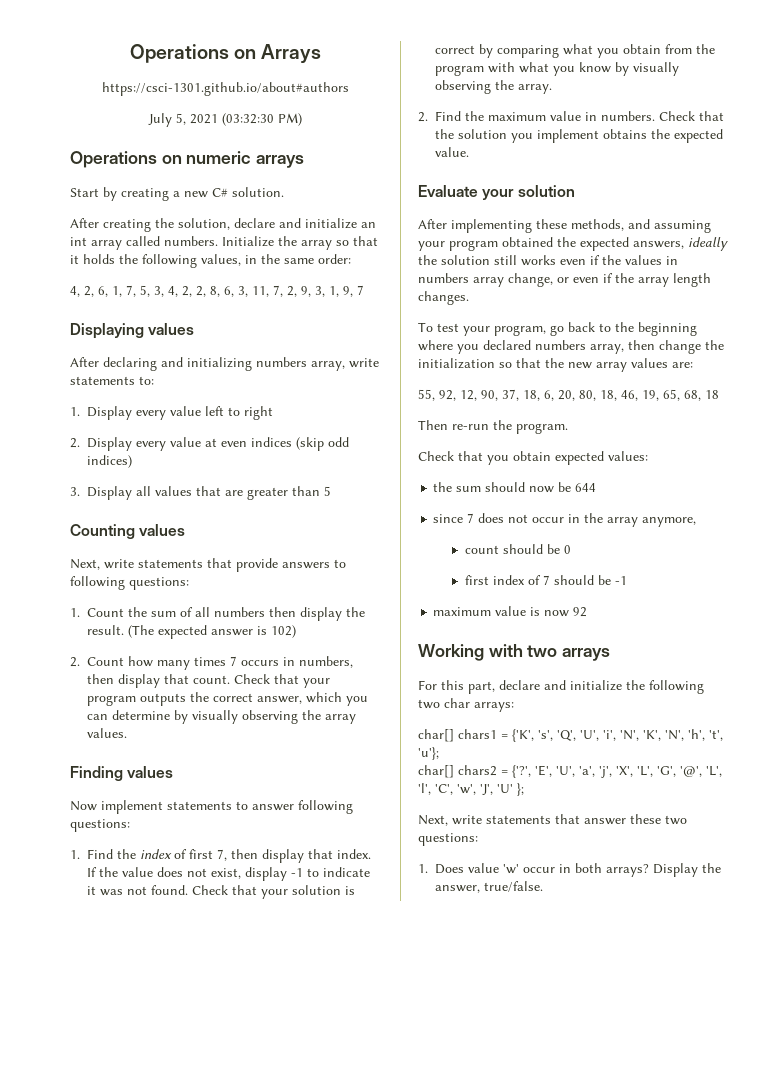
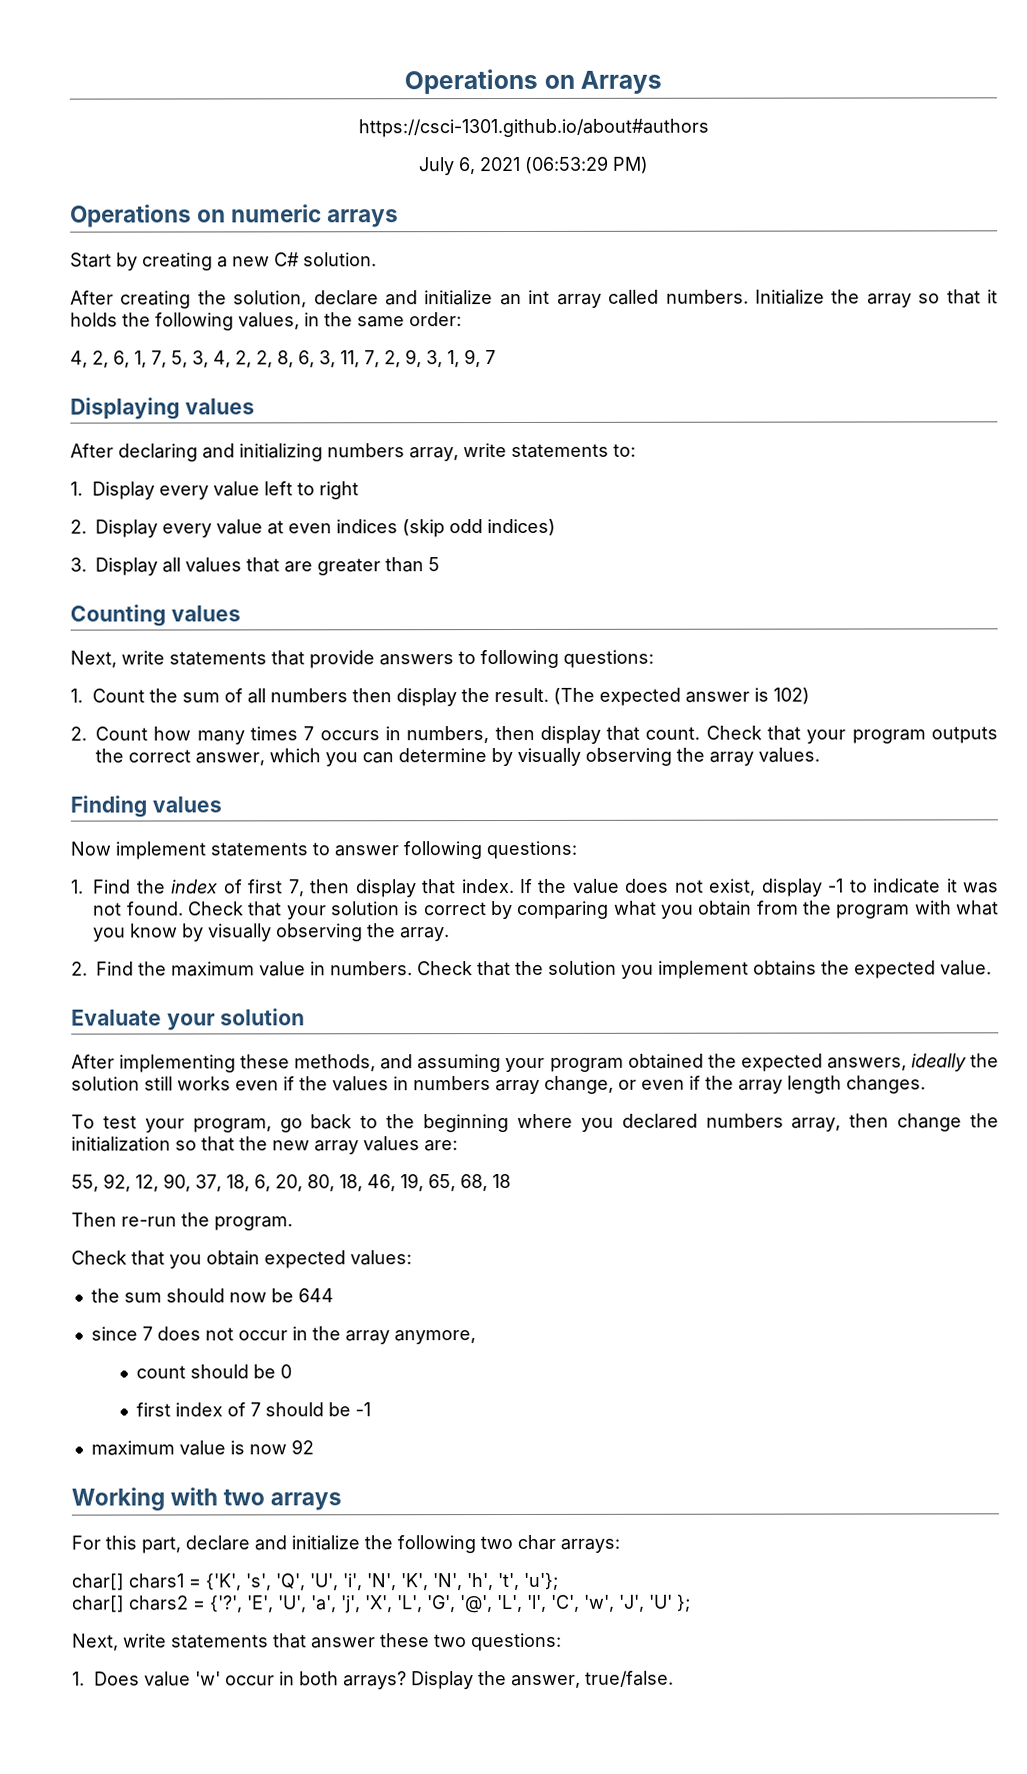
- July 5, 2021 (03:32:30 PM)
+ July 6, 2021 (06:53:29 PM)

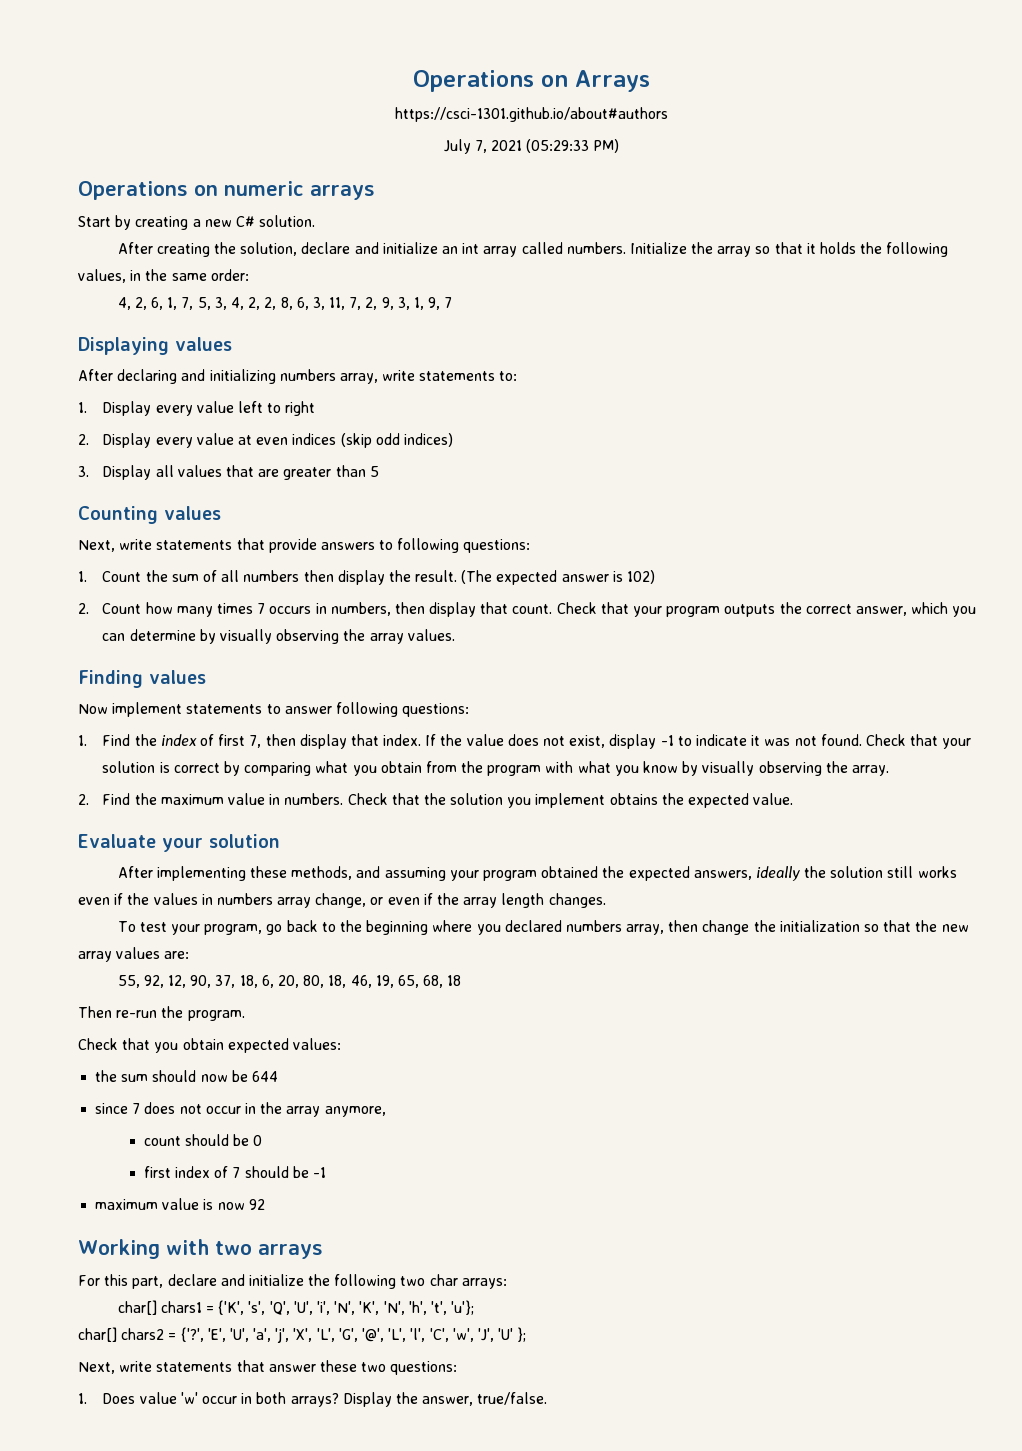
- July 6, 2021 (06:53:29 PM)
+ July 7, 2021 (05:29:33 PM)

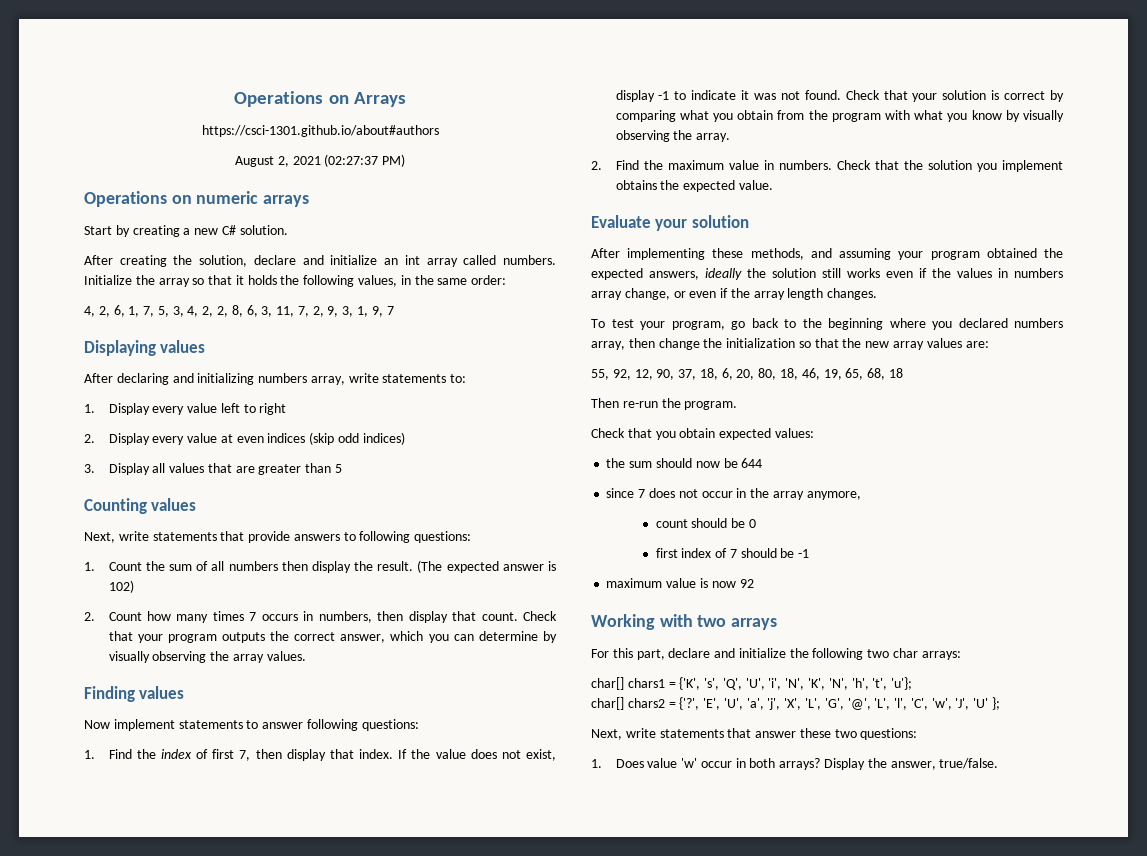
- July 7, 2021 (05:29:33 PM)
+ August 2, 2021 (02:27:37 PM)

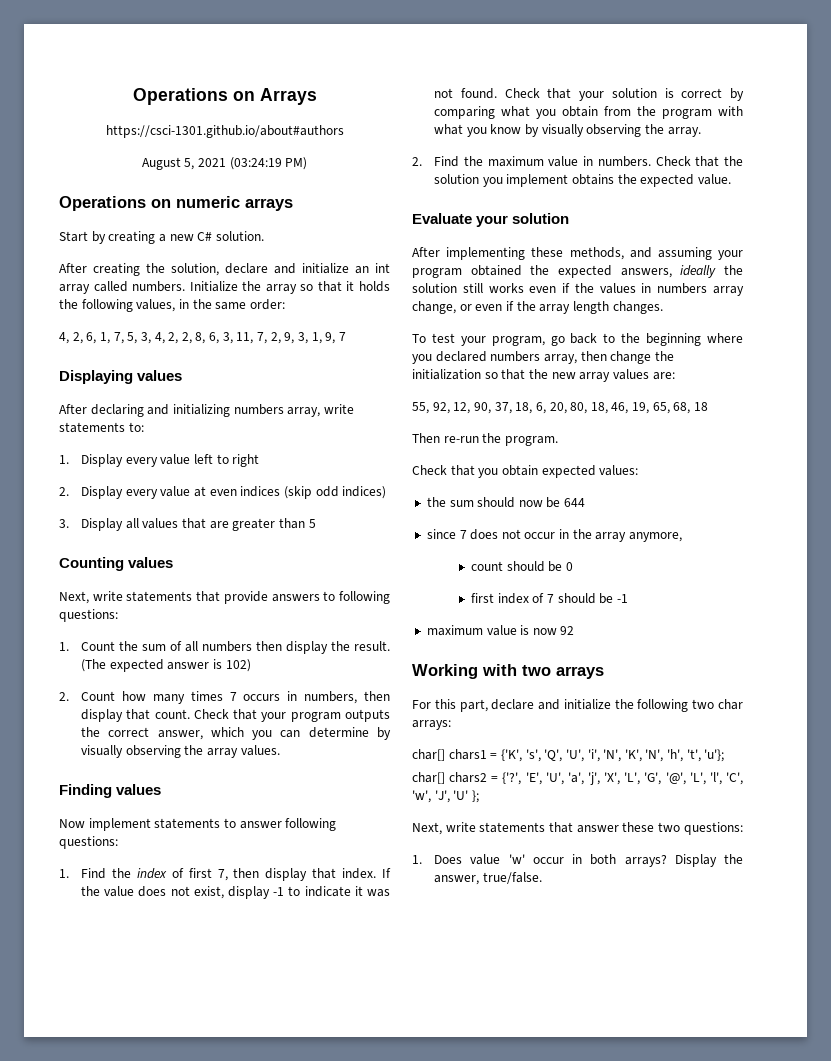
- August 2, 2021 (02:27:37 PM)
+ August 5, 2021 (03:24:19 PM)

